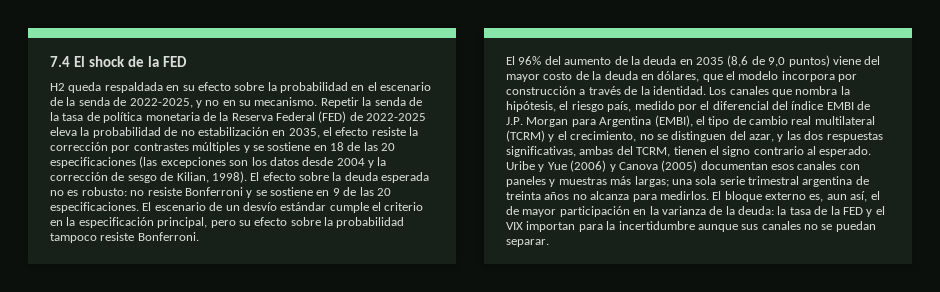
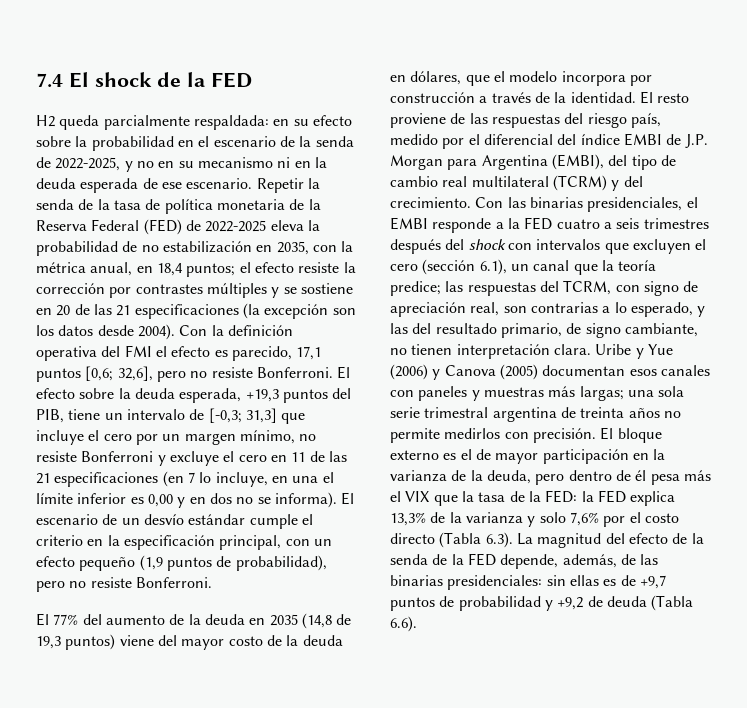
- H2 queda respaldada en su efecto sobre la probabilidad en el escenario de la senda de 2022-2025, y no en su mecanismo.
+ H2 queda parcialmente respaldada: en su efecto sobre la probabilidad en el escenario de la senda de 2022-2025, y no en su mecanismo ni en la deuda esperada de ese escenario.
- Repetir la senda de la tasa de política monetaria de la Reserva Federal (FED) de 2022-2025 eleva la probabilidad de no estabilización en 2035, el efecto resiste la corrección por contrastes múltiples y se sostiene en 18 de las 20 especificaciones (las excepciones son los datos desde 2004 y la corrección de sesgo de Kilian, 1998).
+ Repetir la senda de la tasa de política monetaria de la Reserva Federal (FED) de 2022-2025 eleva la probabilidad de no estabilización en 2035, con la métrica anual, en 18,4 puntos; el efecto resiste la corrección por contrastes múltiples y se sostiene en 20 de las 21 especificaciones (la excepción son los datos desde 2004). Con la definición operativa del FMI el efecto es parecido, 17,1 puntos [0,6; 32,6], pero no resiste Bonferroni.
- El efecto sobre la deuda esperada no es robusto: no resiste Bonferroni y se sostiene en 9 de las 20 especificaciones.
+ El efecto sobre la deuda esperada, +19,3 puntos del PIB, tiene un intervalo de [-0,3; 31,3] que incluye el cero por un margen mínimo, no resiste Bonferroni y excluye el cero en 11 de las 21 especificaciones (en 7 lo incluye, en una el límite inferior es 0,00 y en dos no se informa).
- El escenario de un desvío estándar cumple el criterio en la especificación principal, pero su efecto sobre la probabilidad tampoco resiste Bonferroni.
+ El escenario de un desvío estándar cumple el criterio en la especificación principal, con un efecto pequeño (1,9 puntos de probabilidad), pero no resiste Bonferroni.
- El 96% del aumento de la deuda en 2035 (8,6 de 9,0 puntos) viene del mayor costo de la deuda en dólares, que el modelo incorpora por construcción a través de la identidad.
+ El 77% del aumento de la deuda en 2035 (14,8 de 19,3 puntos) viene del mayor costo de la deuda en dólares, que el modelo incorpora por construcción a través de la identidad.
- Los canales que nombra la hipótesis, el riesgo país, medido por el diferencial del índice EMBI de J.P. Morgan para Argentina (EMBI), el tipo de cambio real multilateral (TCRM) y el crecimiento, no se distinguen del azar, y las dos respuestas significativas, ambas del TCRM, tienen el signo contrario al esperado.
+ El resto proviene de las respuestas del riesgo país, medido por el diferencial del índice EMBI de J.P. Morgan para Argentina (EMBI), del tipo de cambio real multilateral (TCRM) y del crecimiento. Con las binarias presidenciales, el EMBI responde a la FED cuatro a seis trimestres después del shock con intervalos que excluyen el cero (sección 6.1), un canal que la teoría predice; las respuestas del TCRM, con signo de apreciación real, son contrarias a lo esperado, y las del resultado primario, de signo cambiante, no tienen interpretación clara.
- Uribe y Yue (2006) y Canova (2005) documentan esos canales con paneles y muestras más largas; una sola serie trimestral argentina de treinta años no alcanza para medirlos. El bloque externo es, aun así, el de mayor participación en la varianza de la deuda: la tasa de la FED y el VIX importan para la incertidumbre aunque sus canales no se puedan separar.
+ Uribe y Yue (2006) y Canova (2005) documentan esos canales con paneles y muestras más largas; una sola serie trimestral argentina de treinta años no permite medirlos con precisión. El bloque externo es el de mayor participación en la varianza de la deuda, pero dentro de él pesa más el VIX que la tasa de la FED: la FED explica 13,3% de la varianza y solo 7,6% por el costo directo (Tabla 6.3). La magnitud del efecto de la senda de la FED depende, además, de las binarias presidenciales: sin ellas es de +9,7 puntos de probabilidad y +9,2 de deuda (Tabla 6.6).

